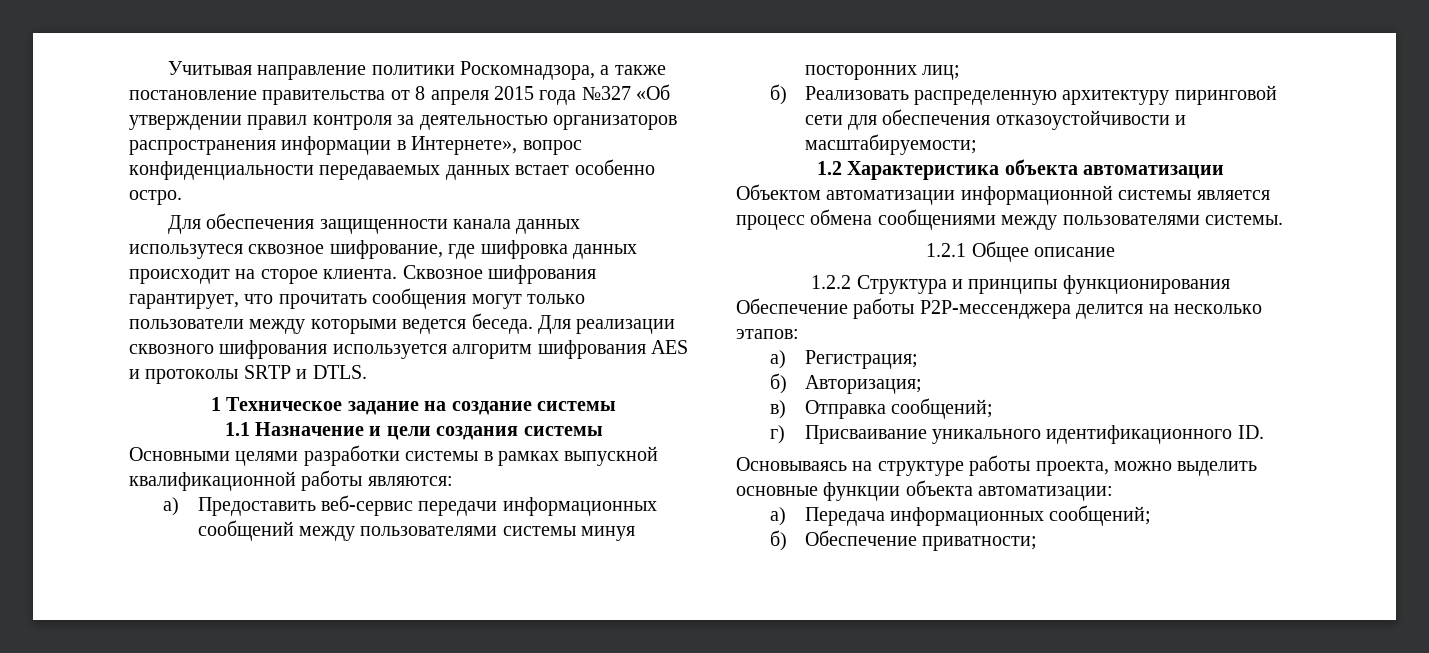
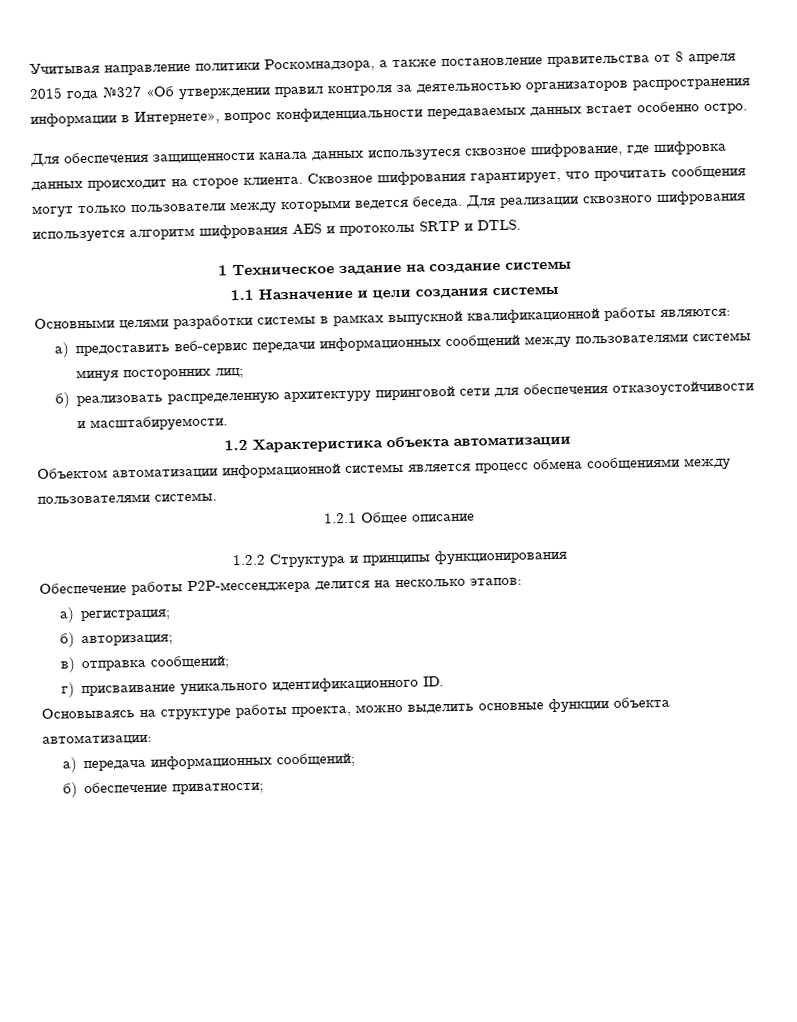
- а) Предоставить веб-сервис передачи информационных сообщений между пользователями системы минуя посторонних лиц;
+ а) предоставить веб-сервис передачи информационных сообщений между пользователями системы минуя посторонних лиц;
- б) Реализовать распределенную архитектуру пиринговой сети для обеспечения отказоустойчивости и масштабируемости;
+ б) реализовать распределенную архитектуру пиринговой сети для обеспечения отказоустойчивости и масштабируемости.
- а) Регистрация;
- б) Авторизация;
+ а) регистрация;
+ б) авторизация;
- в) Отправка сообщений;
+ в) отправка сообщений;
- г) Присваивание уникального идентификационного ID.
+ г) присваивание уникального идентификационного ID.
- а) Передача информационных сообщений;
+ а) передача информационных сообщений;
- б) Обеспечение приватности;
+ б) обеспечение приватности;

